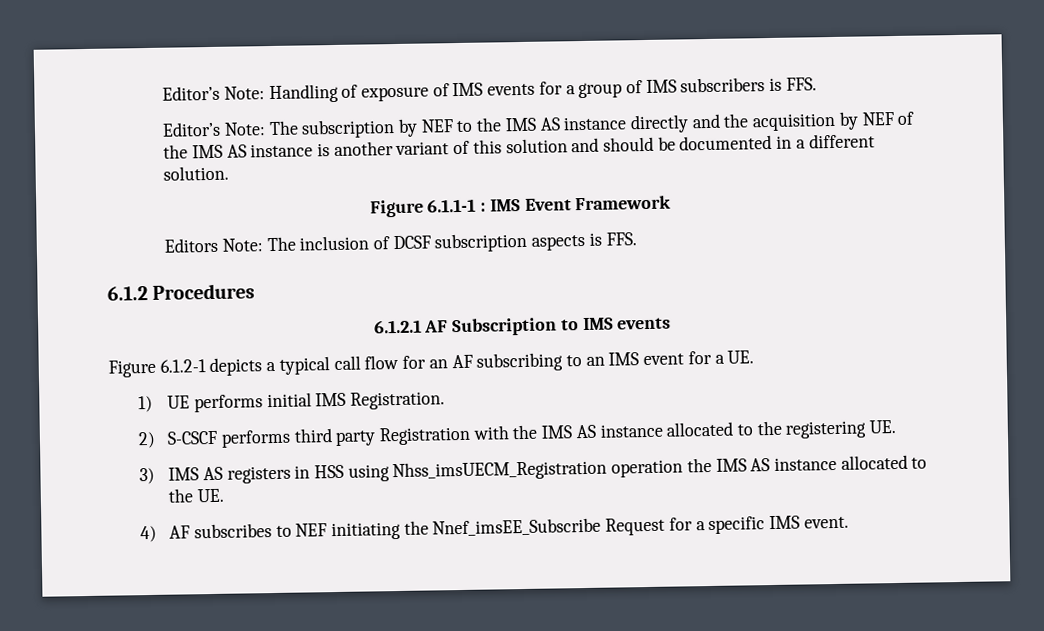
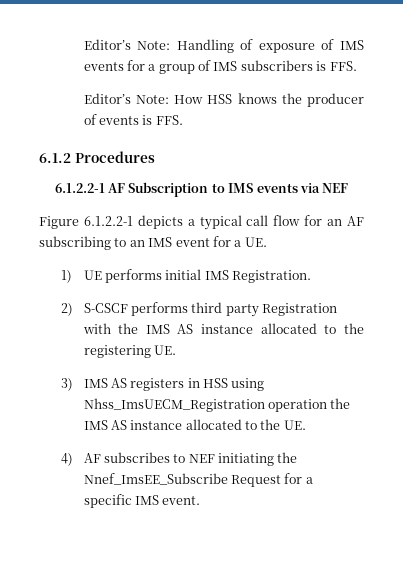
- Editor’s Note: The subscription by NEF to the IMS AS instance directly and the acquisition by NEF of the IMS AS instance is another variant of this solution and should be documented in a different solution.
- Figure 6.1.1-1 : IMS Event Framework
- Editors Note: The inclusion of DCSF subscription aspects is FFS.
+ Editor’s Note: How HSS knows the producer of events is FFS.
- 6.1.2.1 AF Subscription to IMS events
- Figure 6.1.2-1 depicts a typical call flow for an AF subscribing to an IMS event for a UE.
+ 6.1.2.2-1 AF Subscription to IMS events via NEF
+ Figure 6.1.2.2-1 depicts a typical call flow for an AF subscribing to an IMS event for a UE.
- 3) IMS AS registers in HSS using Nhss_imsUECM_Registration operation the IMS AS instance allocated to the UE.
+ 3) IMS AS registers in HSS using Nhss_ImsUECM_Registration operation the IMS AS instance allocated to the UE.
- 4) AF subscribes to NEF initiating the Nnef_imsEE_Subscribe Request for a specific IMS event.
+ 4) AF subscribes to NEF initiating the Nnef_ImsEE_Subscribe Request for a specific IMS event.

